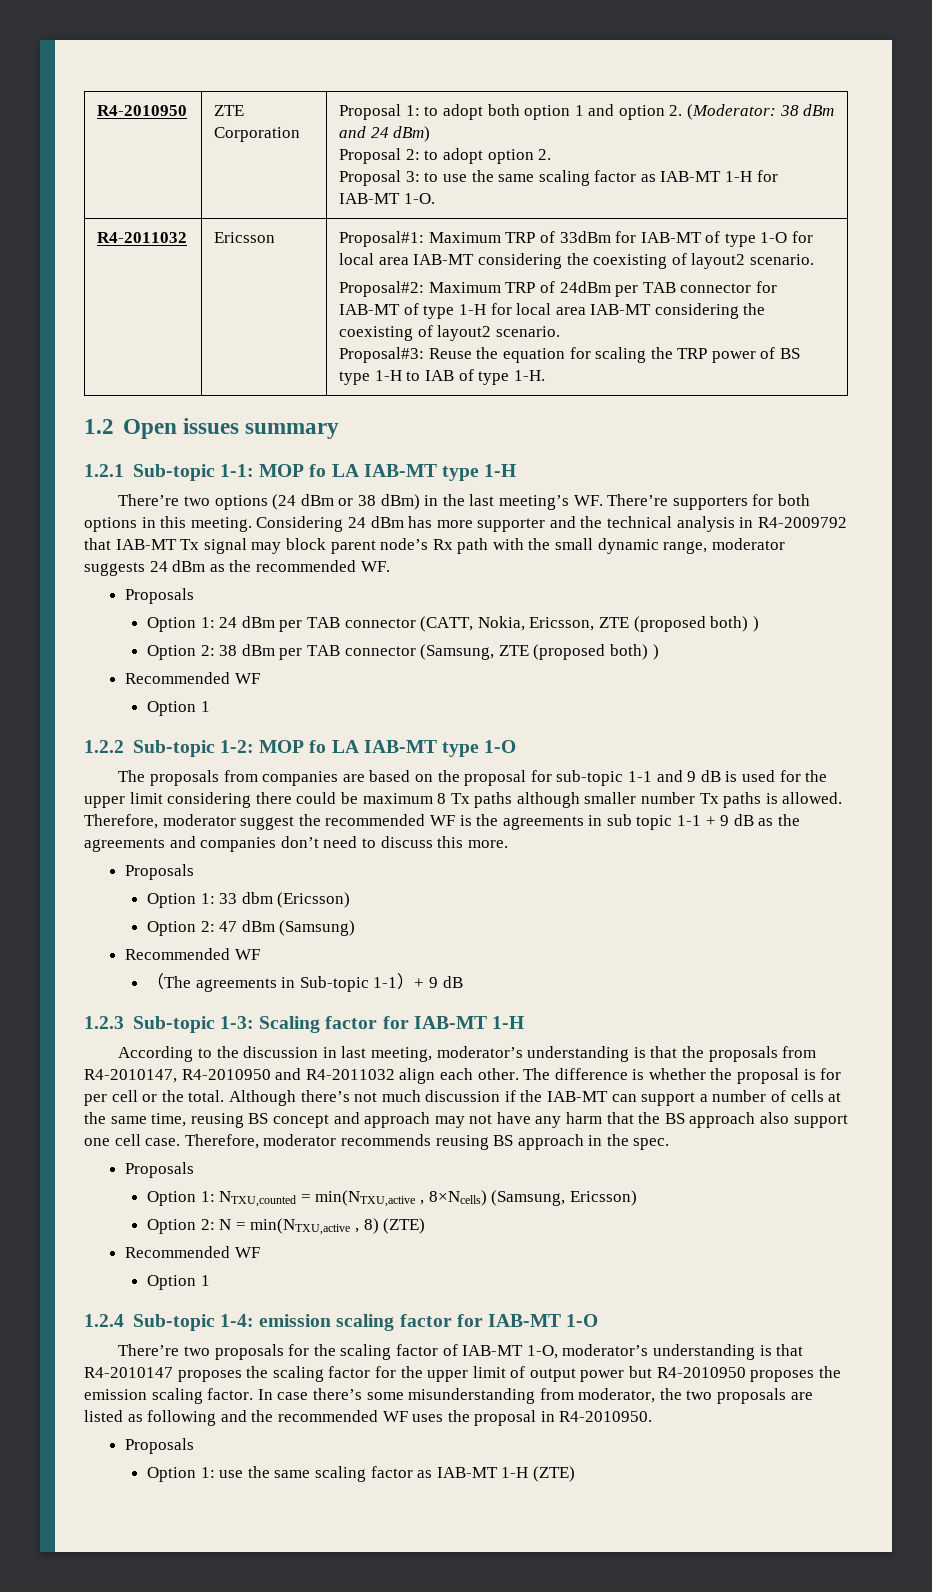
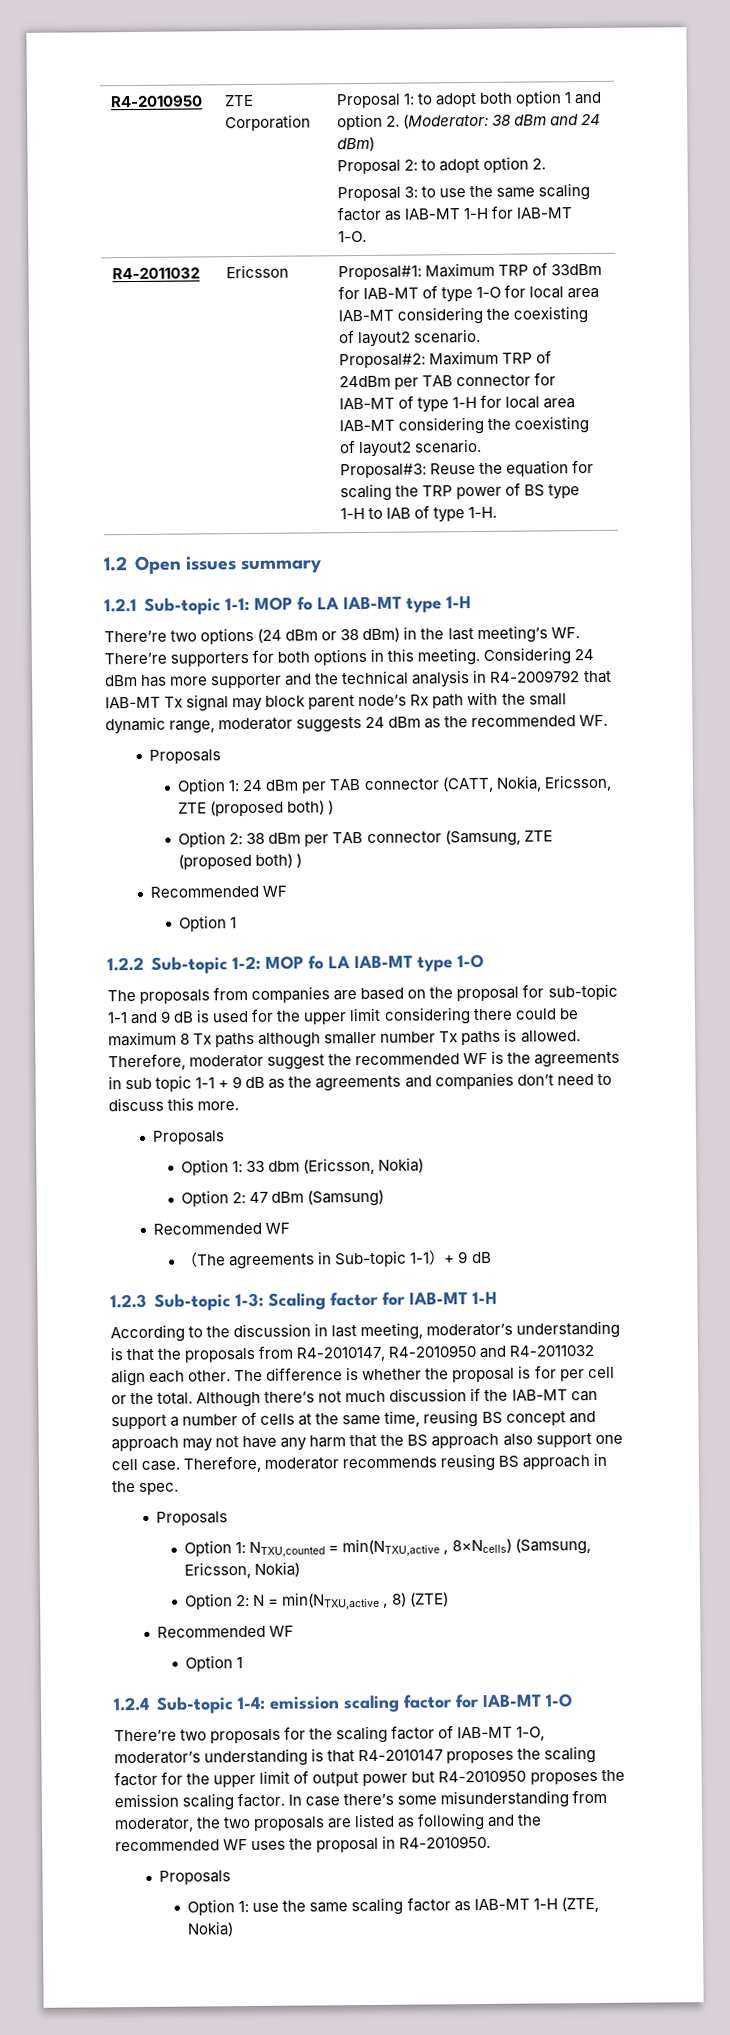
- Option 1: 33 dbm (Ericsson)
+ Option 1: 33 dbm (Ericsson, Nokia)
- Option 1: NTXU,counted = min(NTXU,active , 8×Ncells) (Samsung, Ericsson)
+ Option 1: NTXU,counted = min(NTXU,active , 8×Ncells) (Samsung, Ericsson, Nokia)
- Option 1: use the same scaling factor as IAB-MT 1-H (ZTE)
+ Option 1: use the same scaling factor as IAB-MT 1-H (ZTE, Nokia)

